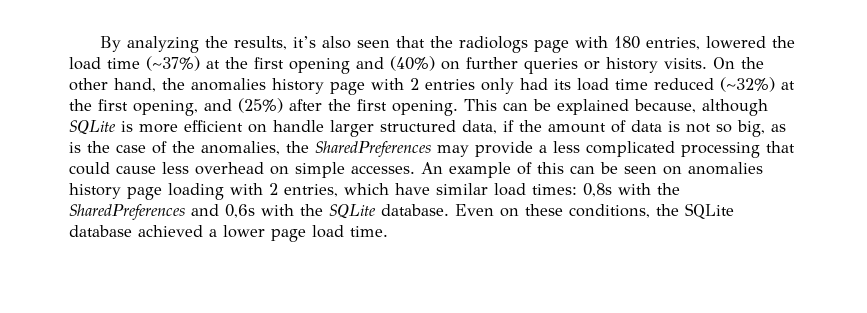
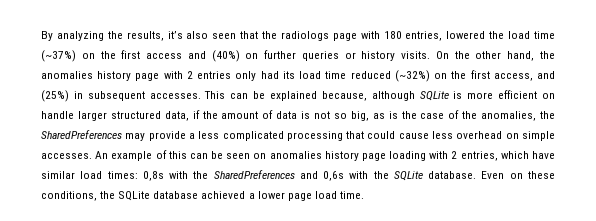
- By analyzing the results, it’s also seen that the radiologs page with 180 entries, lowered the load time (~37%) at the first opening and (40%) on further queries or history visits.
+ By analyzing the results, it’s also seen that the radiologs page with 180 entries, lowered the load time (~37%) on the first access and (40%) on further queries or history visits.
- On the other hand, the anomalies history page with 2 entries only had its load time reduced (~32%) at the first opening, and (25%) after the first opening.
+ On the other hand, the anomalies history page with 2 entries only had its load time reduced (~32%) on the first access, and (25%) in subsequent accesses.

